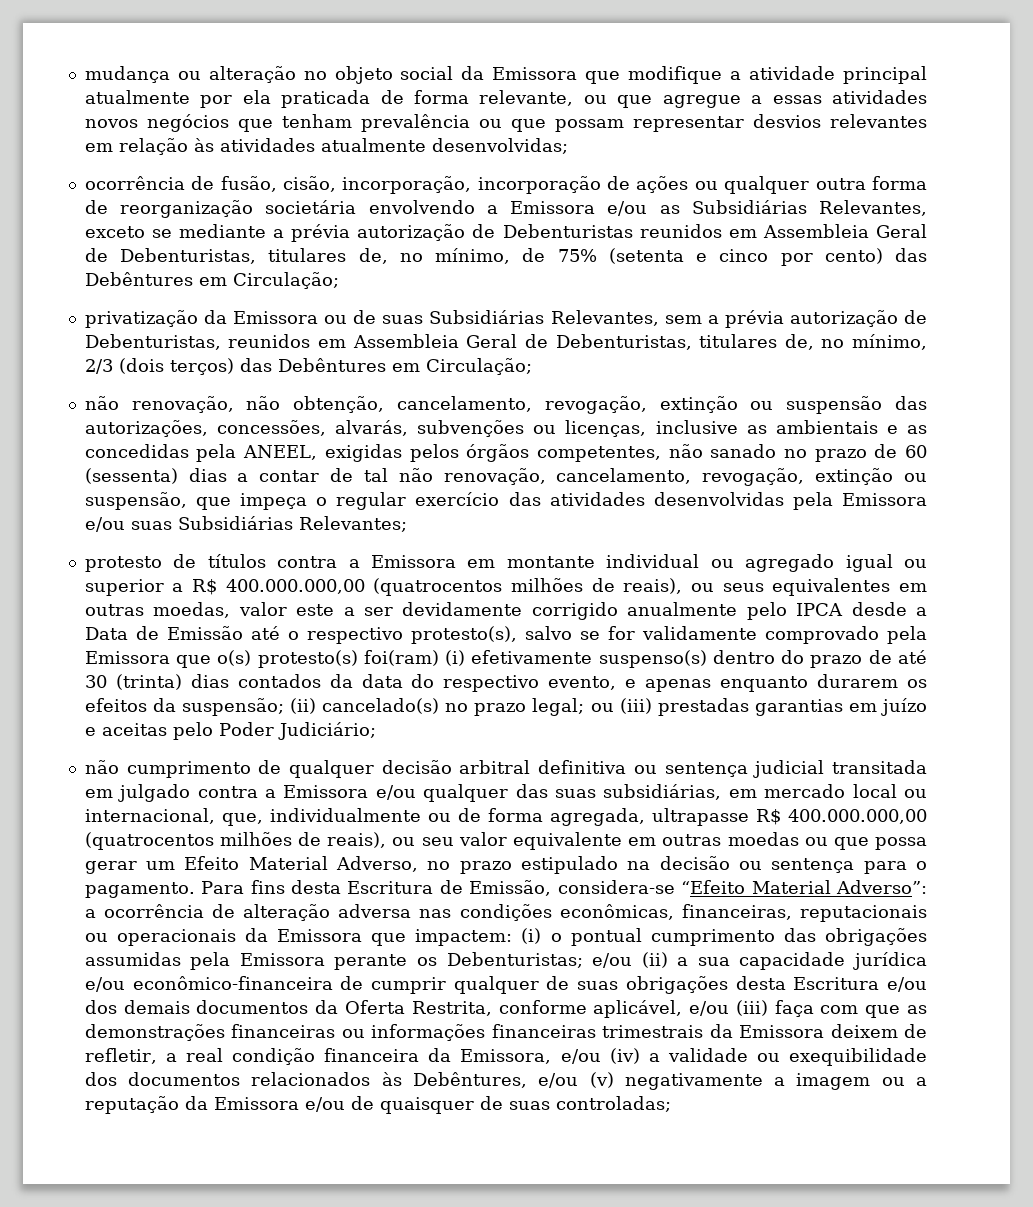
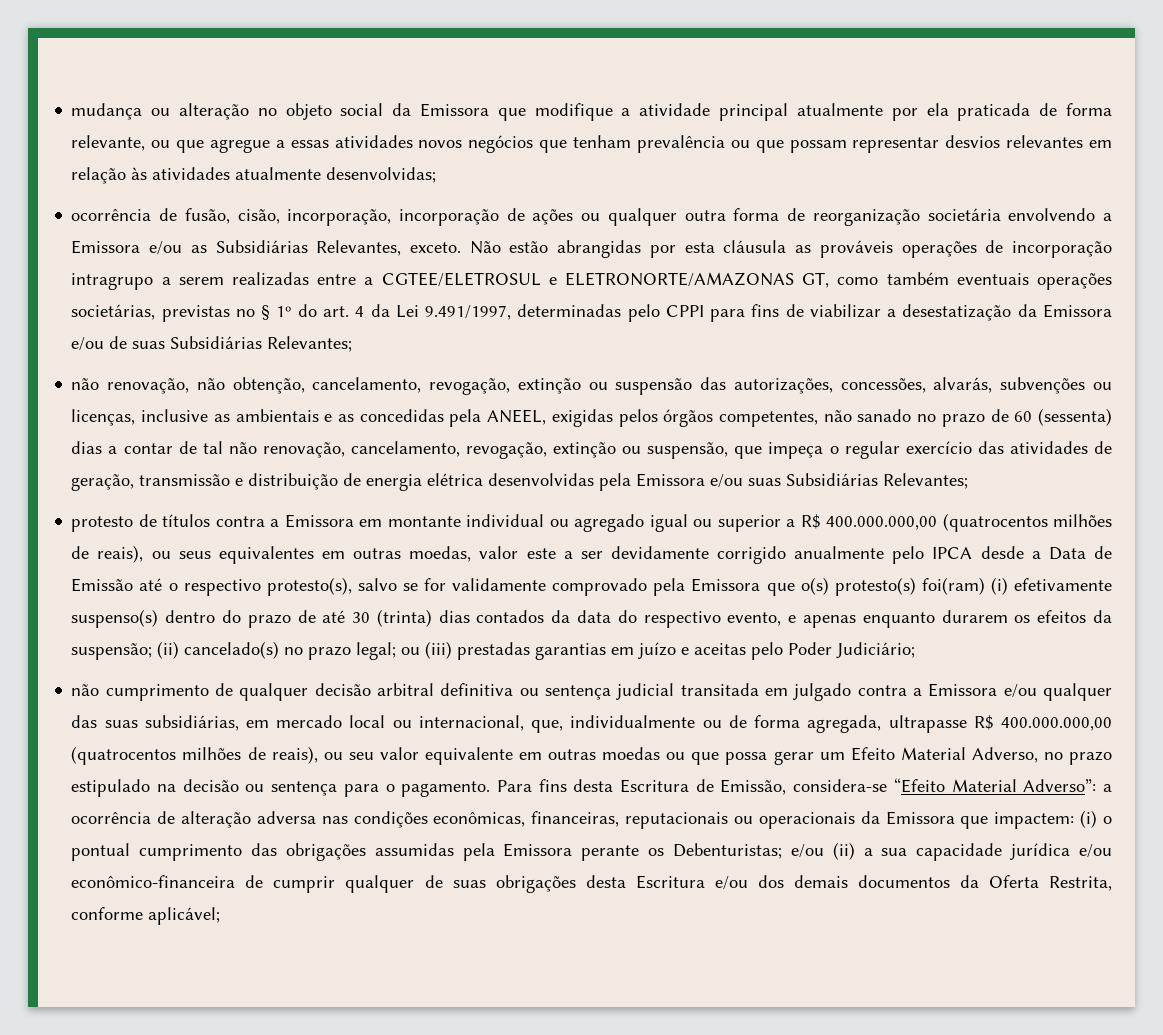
- ocorrência de fusão, cisão, incorporação, incorporação de ações ou qualquer outra forma de reorganização societária envolvendo a Emissora e/ou as Subsidiárias Relevantes, exceto se mediante a prévia autorização de Debenturistas reunidos em Assembleia Geral de Debenturistas, titulares de, no mínimo, de 75% (setenta e cinco por cento) das Debêntures em Circulação;
- privatização da Emissora ou de suas Subsidiárias Relevantes, sem a prévia autorização de Debenturistas, reunidos em Assembleia Geral de Debenturistas, titulares de, no mínimo, 2/3 (dois terços) das Debêntures em Circulação;
+ ocorrência de fusão, cisão, incorporação, incorporação de ações ou qualquer outra forma de reorganização societária envolvendo a Emissora e/ou as Subsidiárias Relevantes, exceto. Não estão abrangidas por esta cláusula as prováveis operações de incorporação intragrupo a serem realizadas entre a CGTEE/ELETROSUL e ELETRONORTE/AMAZONAS GT, como também eventuais operações societárias, previstas no § 1º do art. 4 da Lei 9.491/1997, determinadas pelo CPPI para fins de viabilizar a desestatização da Emissora e/ou de suas Subsidiárias Relevantes;
- não renovação, não obtenção, cancelamento, revogação, extinção ou suspensão das autorizações, concessões, alvarás, subvenções ou licenças, inclusive as ambientais e as concedidas pela ANEEL, exigidas pelos órgãos competentes, não sanado no prazo de 60 (sessenta) dias a contar de tal não renovação, cancelamento, revogação, extinção ou suspensão, que impeça o regular exercício das atividades desenvolvidas pela Emissora e/ou suas Subsidiárias Relevantes;
+ não renovação, não obtenção, cancelamento, revogação, extinção ou suspensão das autorizações, concessões, alvarás, subvenções ou licenças, inclusive as ambientais e as concedidas pela ANEEL, exigidas pelos órgãos competentes, não sanado no prazo de 60 (sessenta) dias a contar de tal não renovação, cancelamento, revogação, extinção ou suspensão, que impeça o regular exercício das atividades de geração, transmissão e distribuição de energia elétrica desenvolvidas pela Emissora e/ou suas Subsidiárias Relevantes;
- e/ou (ii) a sua capacidade jurídica e/ou econômico-financeira de cumprir qualquer de suas obrigações desta Escritura e/ou dos demais documentos da Oferta Restrita, conforme aplicável, e/ou (iii) faça com que as demonstrações financeiras ou informações financeiras trimestrais da Emissora deixem de refletir, a real condição financeira da Emissora, e/ou (iv) a validade ou exequibilidade dos documentos relacionados às Debêntures, e/ou (v) negativamente a imagem ou a reputação da Emissora e/ou de quaisquer de suas controladas;
+ e/ou (ii) a sua capacidade jurídica e/ou econômico-financeira de cumprir qualquer de suas obrigações desta Escritura e/ou dos demais documentos da Oferta Restrita, conforme aplicável;

